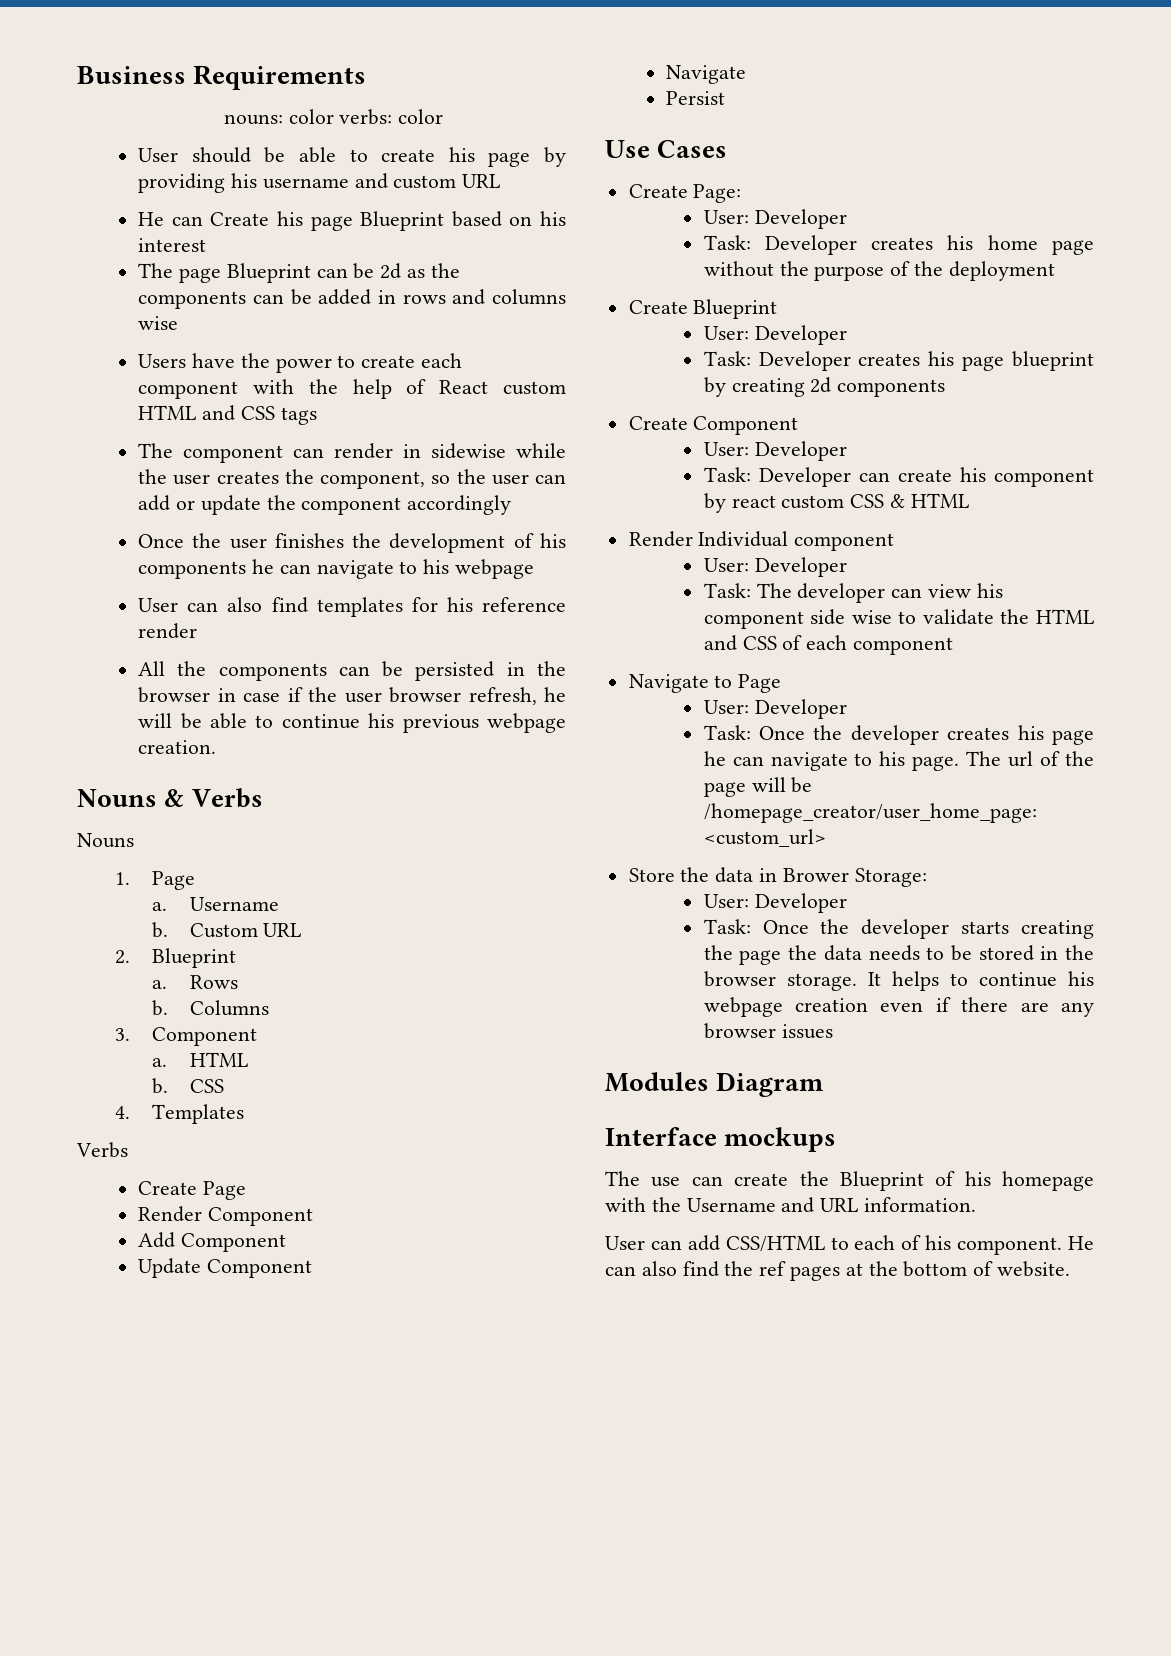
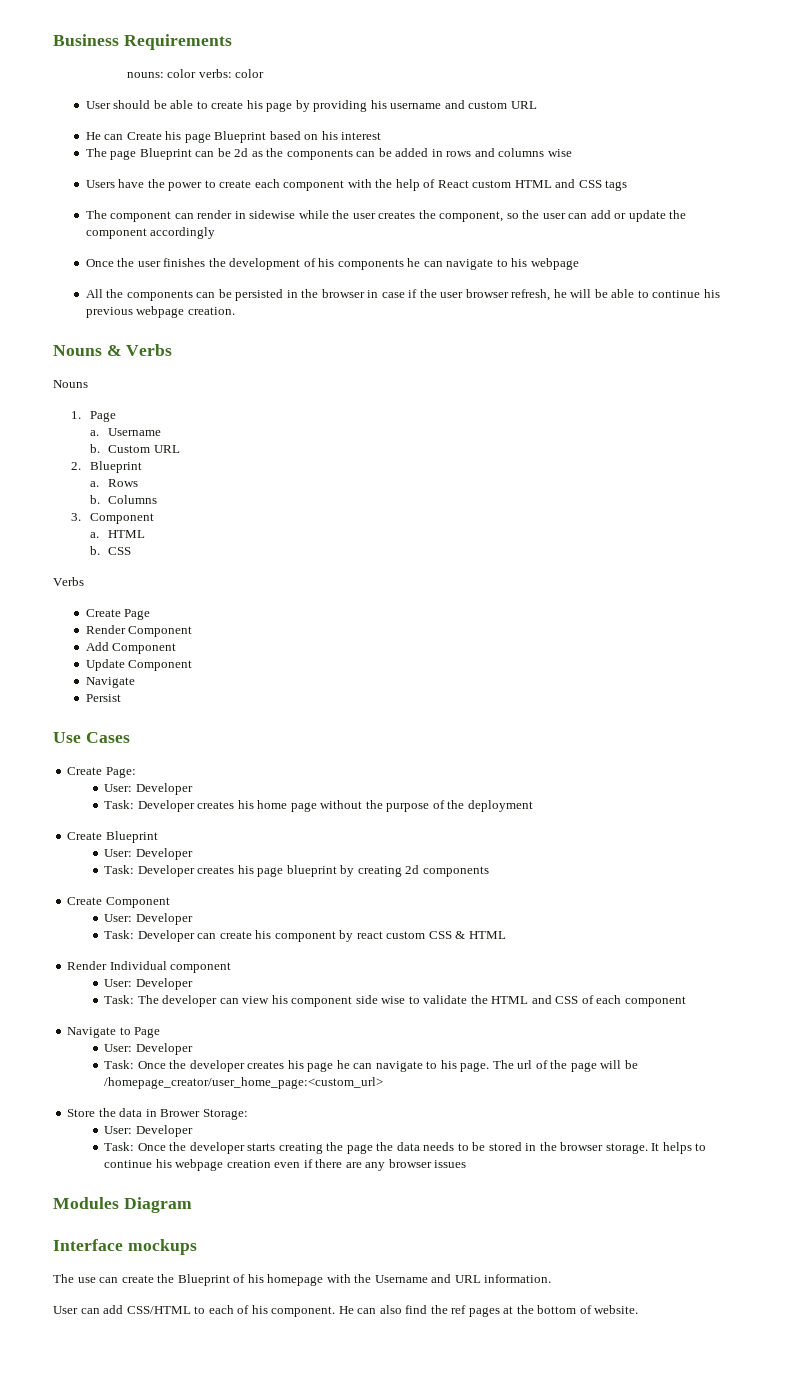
- User can also find templates for his reference render
- 4. Templates

